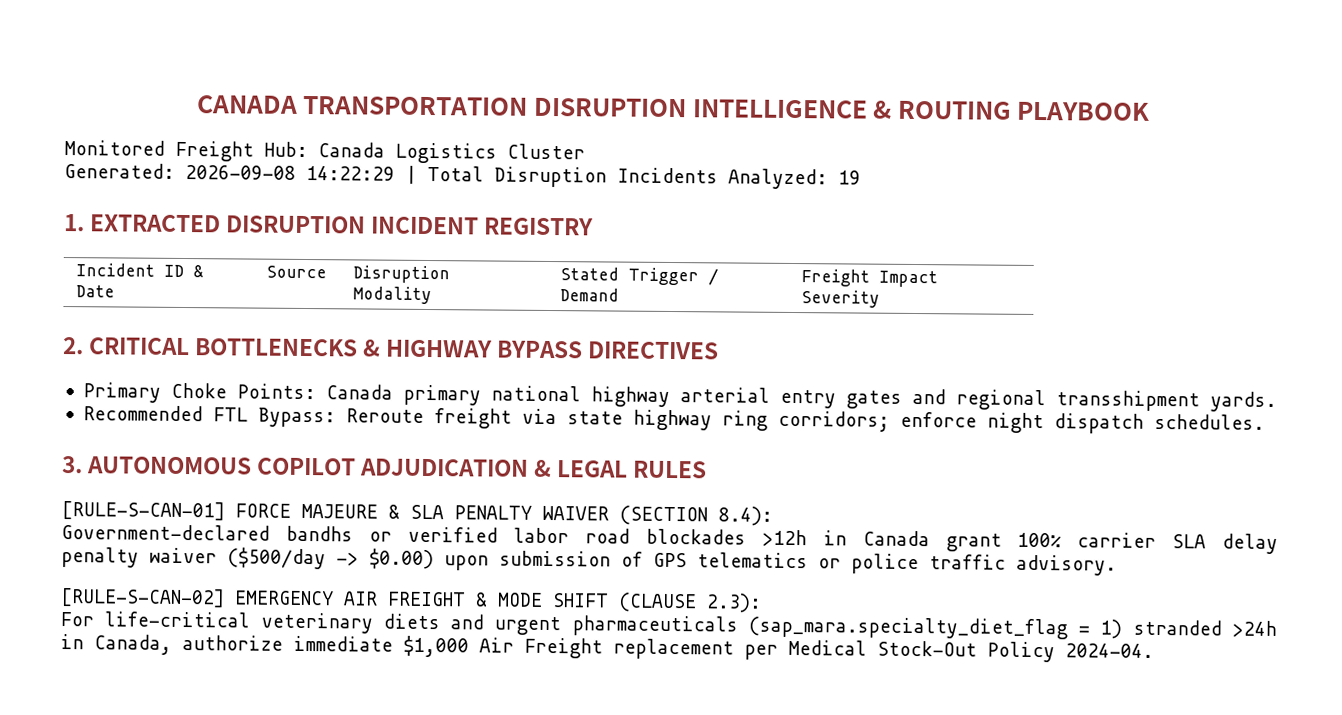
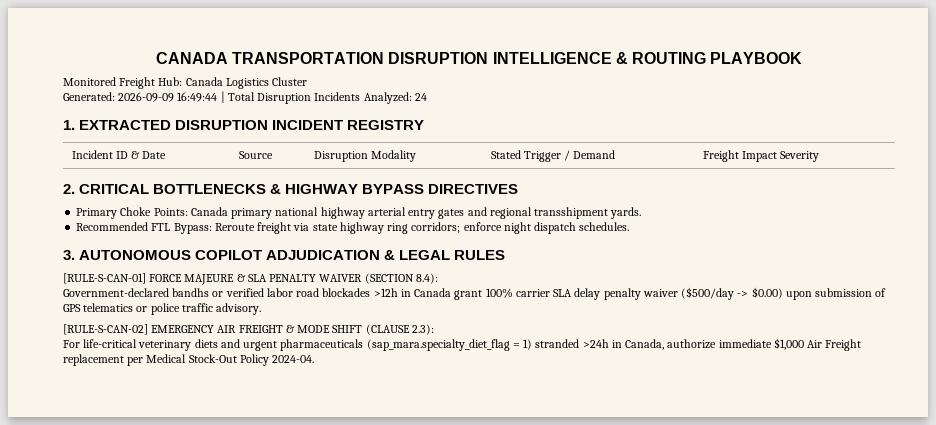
- Generated: 2026-09-08 14:22:29 | Total Disruption Incidents Analyzed: 19
+ Generated: 2026-09-09 16:49:44 | Total Disruption Incidents Analyzed: 24

